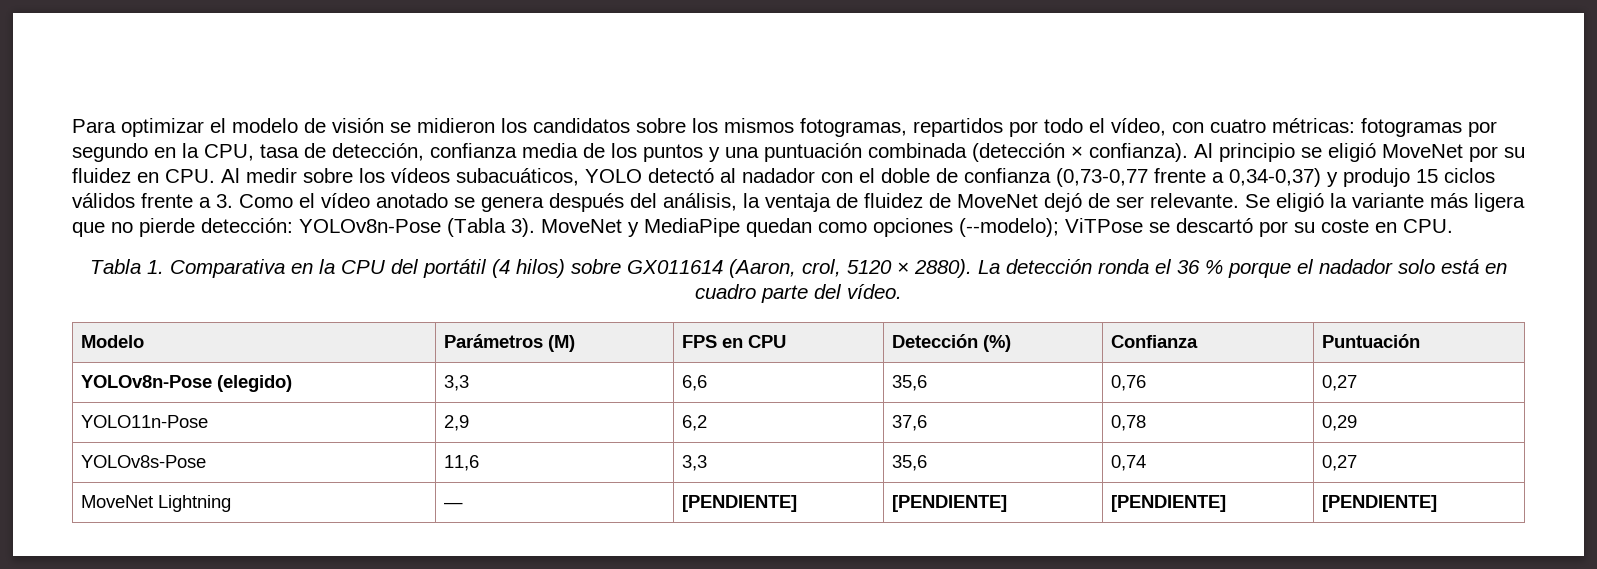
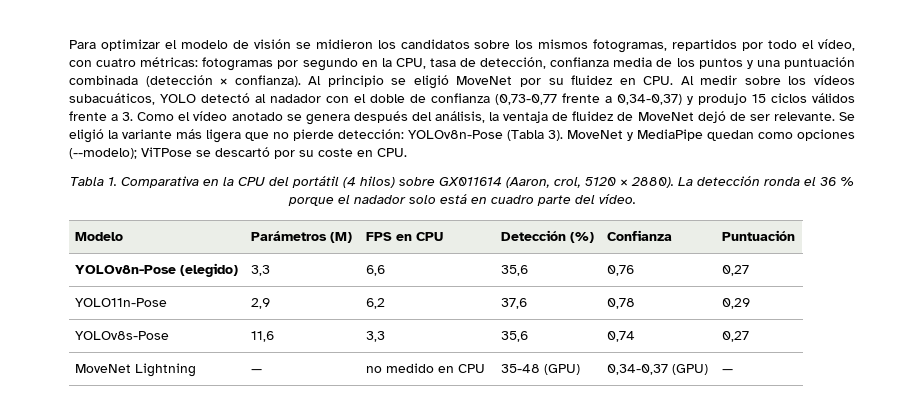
- MoveNet Lightning | — | [PENDIENTE] | [PENDIENTE] | [PENDIENTE] | [PENDIENTE]
+ MoveNet Lightning | — | no medido en CPU | 35-48 (GPU) | 0,34-0,37 (GPU) | —

